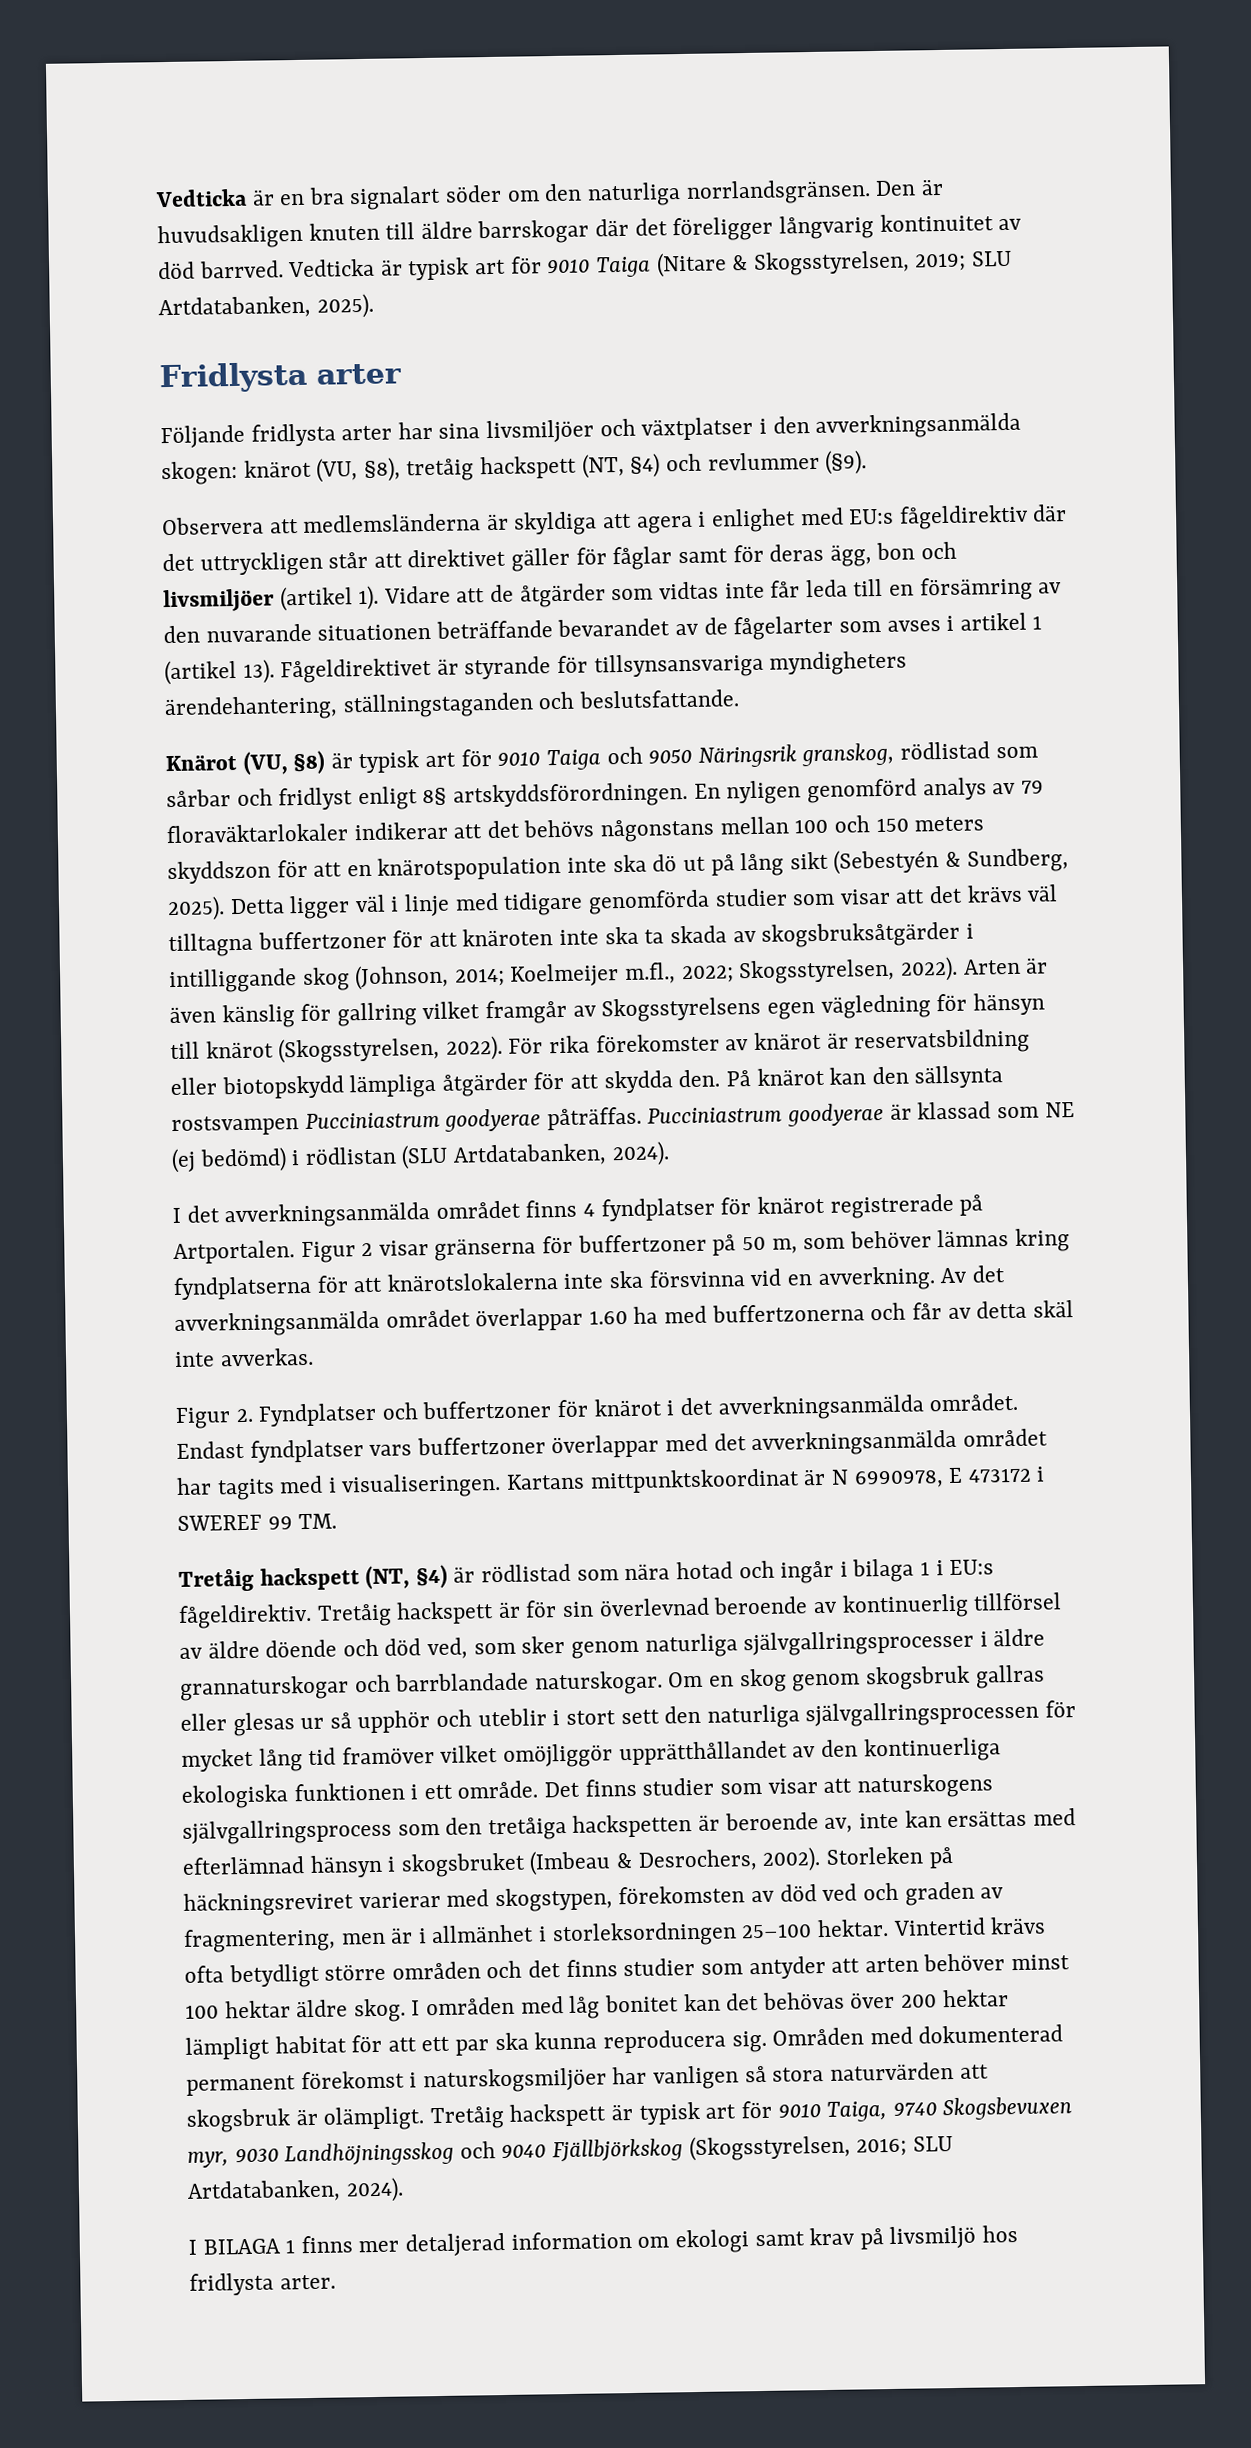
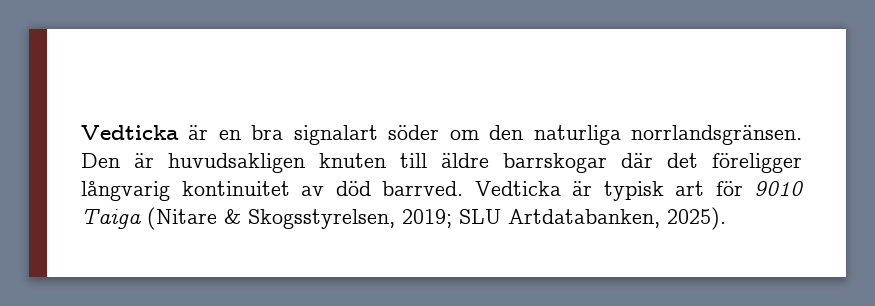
- Fridlysta arter
- Följande fridlysta arter har sina livsmiljöer och växtplatser i den avverkningsanmälda skogen: knärot (VU, §8), tretåig hackspett (NT, §4) och revlummer (§9).
- Observera att medlemsländerna är skyldiga att agera i enlighet med EU:s fågeldirektiv där det uttryckligen står att direktivet gäller för fåglar samt för deras ägg, bon och livsmiljöer (artikel 1). Vidare att de åtgärder som vidtas inte får leda till en försämring av den nuvarande situationen beträffande bevarandet av de fågelarter som avses i artikel 1 (artikel 13). Fågeldirektivet är styrande för tillsynsansvariga myndigheters ärendehantering, ställningstaganden och beslutsfattande.
- Knärot (VU, §8) är typisk art för 9010 Taiga och 9050 Näringsrik granskog, rödlistad som sårbar och fridlyst enligt 8§ artskyddsförordningen. En nyligen genomförd analys av 79 floraväktarlokaler indikerar att det behövs någonstans mellan 100 och 150 meters skyddszon för att en knärotspopulation inte ska dö ut på lång sikt (Sebestyén & Sundberg, 2025). Detta ligger väl i linje med tidigare genomförda studier som visar att det krävs väl tilltagna buffertzoner för att knäroten inte ska ta skada av skogsbruksåtgärder i intilliggande skog (Johnson, 2014; Koelmeijer m.fl., 2022; Skogsstyrelsen, 2022). Arten är även känslig för gallring vilket framgår av Skogsstyrelsens egen vägledning för hänsyn till knärot (Skogsstyrelsen, 2022). För rika förekomster av knärot är reservatsbildning eller biotopskydd lämpliga åtgärder för att skydda den. På knärot kan den sällsynta rostsvampen Pucciniastrum goodyerae påträffas. Pucciniastrum goodyerae är klassad som NE (ej bedömd) i rödlistan (SLU Artdatabanken, 2024).
- I det avverkningsanmälda området finns 4 fyndplatser för knärot registrerade på Artportalen. Figur 2 visar gränserna för buffertzoner på 50 m, som behöver lämnas kring fyndplatserna för att knärotslokalerna inte ska försvinna vid en avverkning. Av det avverkningsanmälda området överlappar 1.60 ha med buffertzonerna och får av detta skäl inte avverkas.
- Figur 2. Fyndplatser och buffertzoner för knärot i det avverkningsanmälda området. Endast fyndplatser vars buffertzoner överlappar med det avverkningsanmälda området har tagits med i visualiseringen. Kartans mittpunktskoordinat är N 6990978, E 473172 i SWEREF 99 TM.
- Tretåig hackspett (NT, §4) är rödlistad som nära hotad och ingår i bilaga 1 i EU:s fågeldirektiv. Tretåig hackspett är för sin överlevnad beroende av kontinuerlig tillförsel av äldre döende och död ved, som sker genom naturliga självgallringsprocesser i äldre grannaturskogar och barrblandade naturskogar. Om en skog genom skogsbruk gallras eller glesas ur så upphör och uteblir i stort sett den naturliga självgallringsprocessen för mycket lång tid framöver vilket omöjliggör upprätthållandet av den kontinuerliga ekologiska funktionen i ett område. Det finns studier som visar att naturskogens självgallringsprocess som den tretåiga hackspetten är beroende av, inte kan ersättas med efterlämnad hänsyn i skogsbruket (Imbeau & Desrochers, 2002). Storleken på häckningsreviret varierar med skogstypen, förekomsten av död ved och graden av fragmentering, men är i allmänhet i storleksordningen 25–100 hektar. Vintertid krävs ofta betydligt större områden och det finns studier som antyder att arten behöver minst 100 hektar äldre skog. I områden med låg bonitet kan det behövas över 200 hektar lämpligt habitat för att ett par ska kunna reproducera sig. Områden med dokumenterad permanent förekomst i naturskogsmiljöer har vanligen så stora naturvärden att skogsbruk är olämpligt. Tretåig hackspett är typisk art för 9010 Taiga, 9740 Skogsbevuxen myr, 9030 Landhöjningsskog och 9040 Fjällbjörkskog (Skogsstyrelsen, 2016; SLU Artdatabanken, 2024).
- I BILAGA 1 finns mer detaljerad information om ekologi samt krav på livsmiljö hos fridlysta arter.

